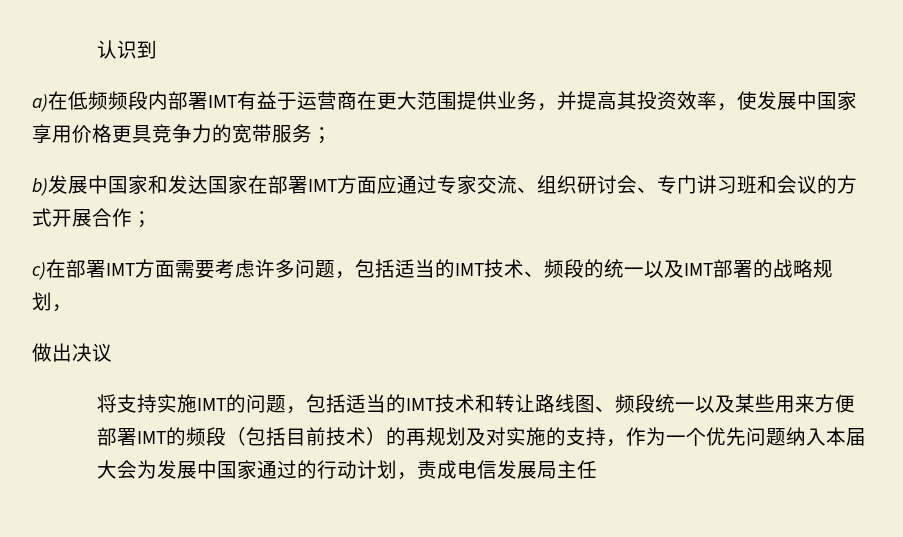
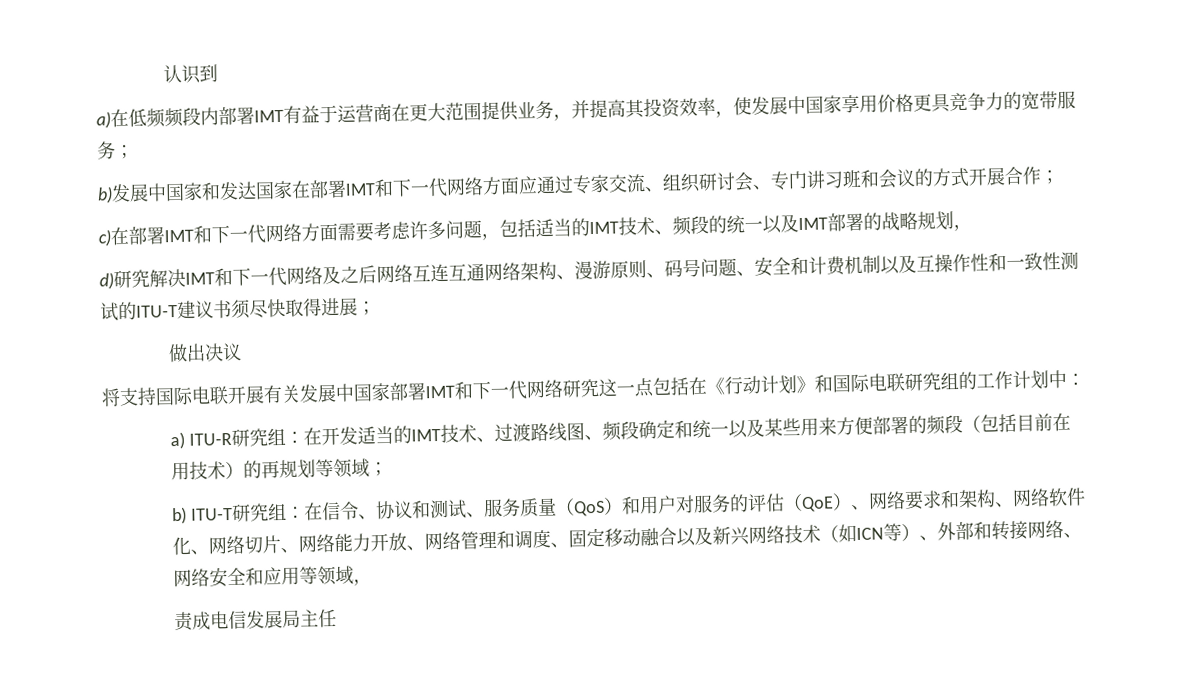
- b)发展中国家和发达国家在部署IMT方面应通过专家交流、组织研讨会、专门讲习班和会议的方式开展合作；
+ b)发展中国家和发达国家在部署IMT和下一代网络方面应通过专家交流、组织研讨会、专门讲习班和会议的方式开展合作；
- c)在部署IMT方面需要考虑许多问题，包括适当的IMT技术、频段的统一以及IMT部署的战略规划，
+ c)在部署IMT和下一代网络方面需要考虑许多问题，包括适当的IMT技术、频段的统一以及IMT部署的战略规划，
+ d)研究解决IMT和下一代网络及之后网络互连互通网络架构、漫游原则、码号问题、安全和计费机制以及互操作性和一致性测试的ITU-T建议书须尽快取得进展；
  做出决议
- 将支持实施IMT的问题，包括适当的IMT技术和转让路线图、频段统一以及某些用来方便部署IMT的频段（包括目前技术）的再规划及对实施的支持，作为一个优先问题纳入本届大会为发展中国家通过的行动计划，责成电信发展局主任
+ 将支持国际电联开展有关发展中国家部署IMT和下一代网络研究这一点包括在《行动计划》和国际电联研究组的工作计划中：
+ a) ITU-R研究组：在开发适当的IMT技术、过渡路线图、频段确定和统一以及某些用来方便部署的频段（包括目前在用技术）的再规划等领域；
+ b) ITU-T研究组：在信令、协议和测试、服务质量（QoS）和用户对服务的评估（QoE）、网络要求和架构、网络软件化、网络切片、网络能力开放、网络管理和调度、固定移动融合以及新兴网络技术（如ICN等）、外部和转接网络、网络安全和应用等领域，
+ 责成电信发展局主任

